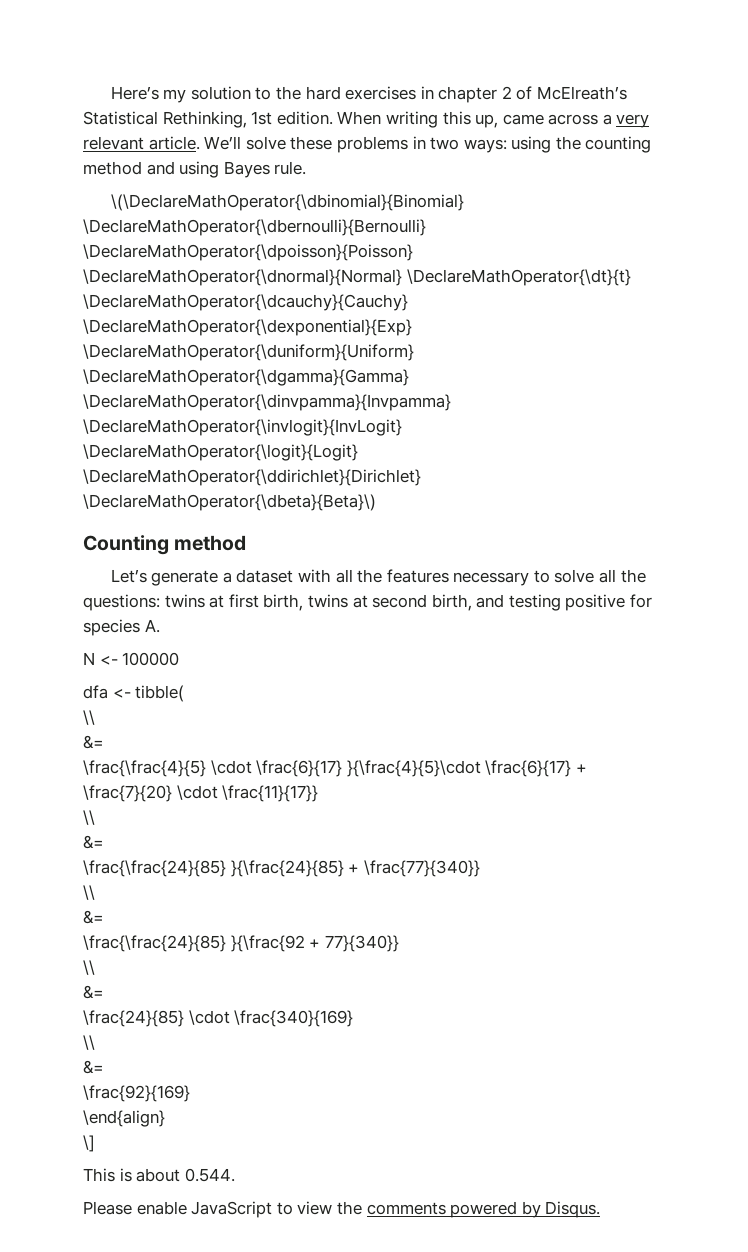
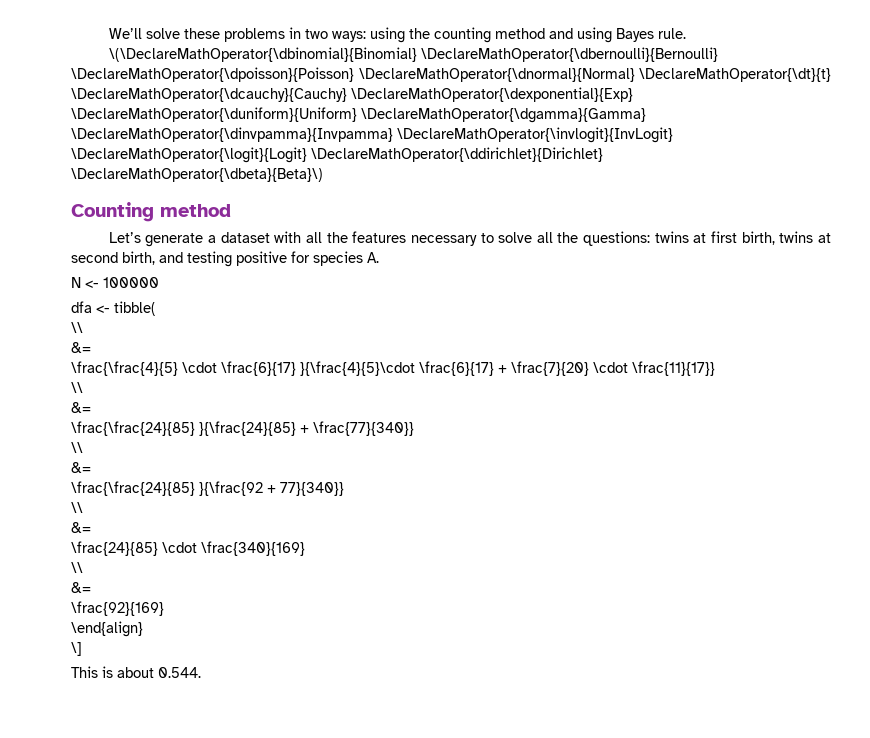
- Here’s my solution to the hard exercises in chapter 2 of McElreath’s Statistical Rethinking, 1st edition. When writing this up, came across a very relevant article.
- Please enable JavaScript to view the comments powered by Disqus.

